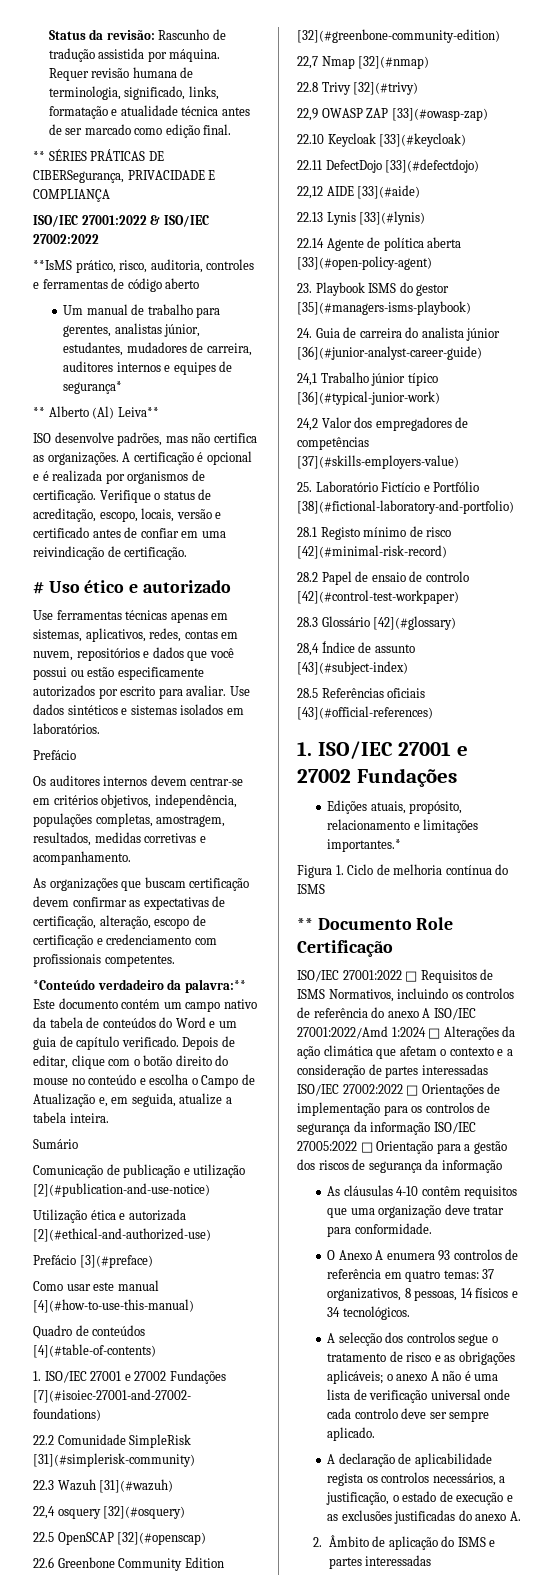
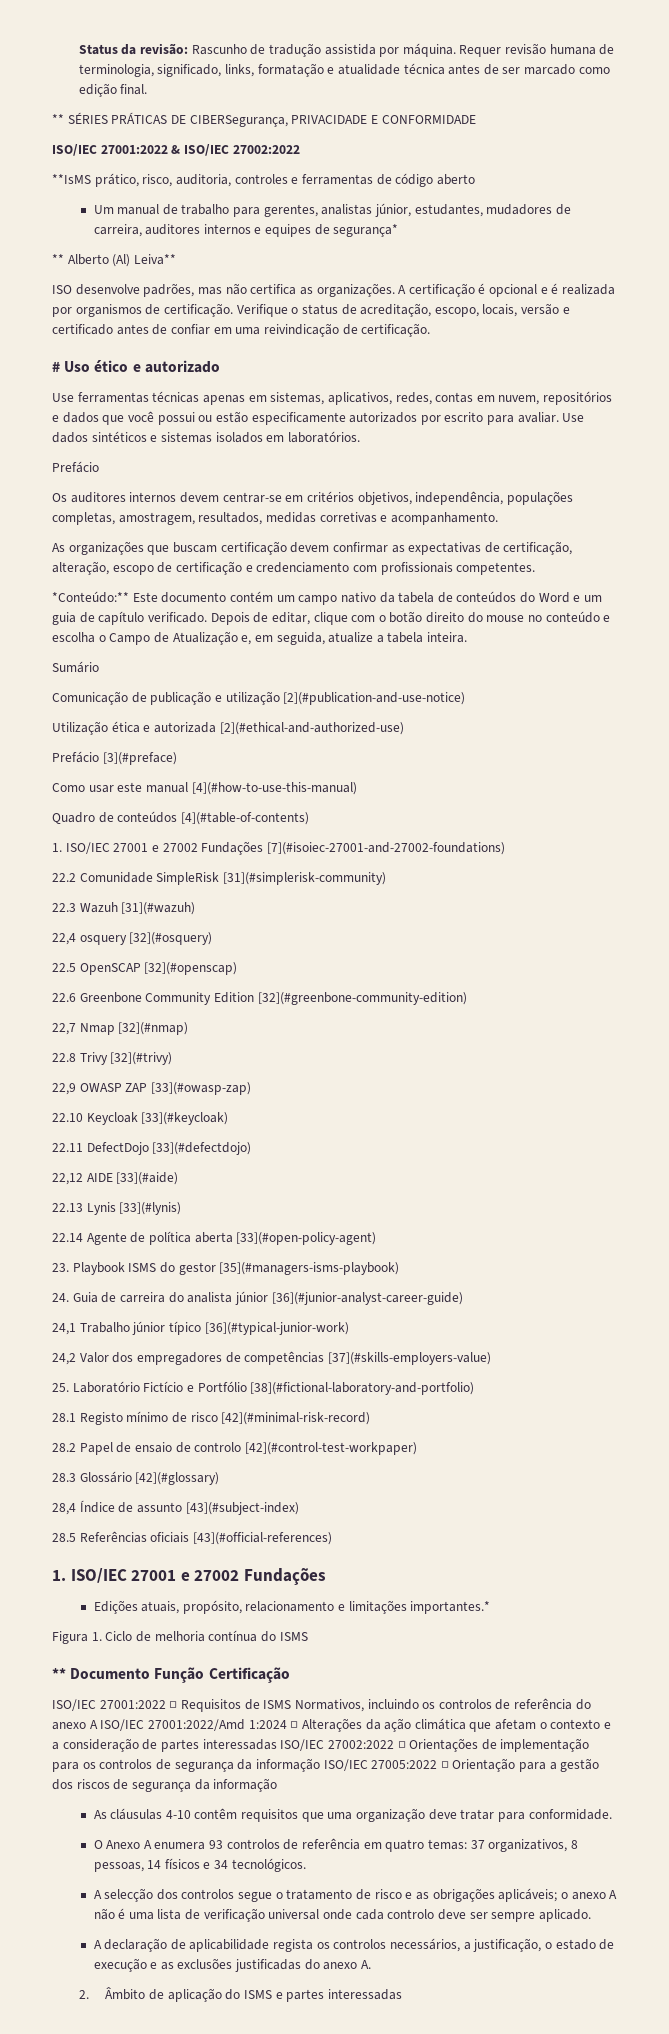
- ** SÉRIES PRÁTICAS DE CIBERSegurança, PRIVACIDADE E COMPLIANÇA
+ ** SÉRIES PRÁTICAS DE CIBERSegurança, PRIVACIDADE E CONFORMIDADE
- *Conteúdo verdadeiro da palavra:** Este documento contém um campo nativo da tabela de conteúdos do Word e um guia de capítulo verificado.
+ *Conteúdo:** Este documento contém um campo nativo da tabela de conteúdos do Word e um guia de capítulo verificado.
- ** Documento Role Certificação
+ ** Documento Função Certificação

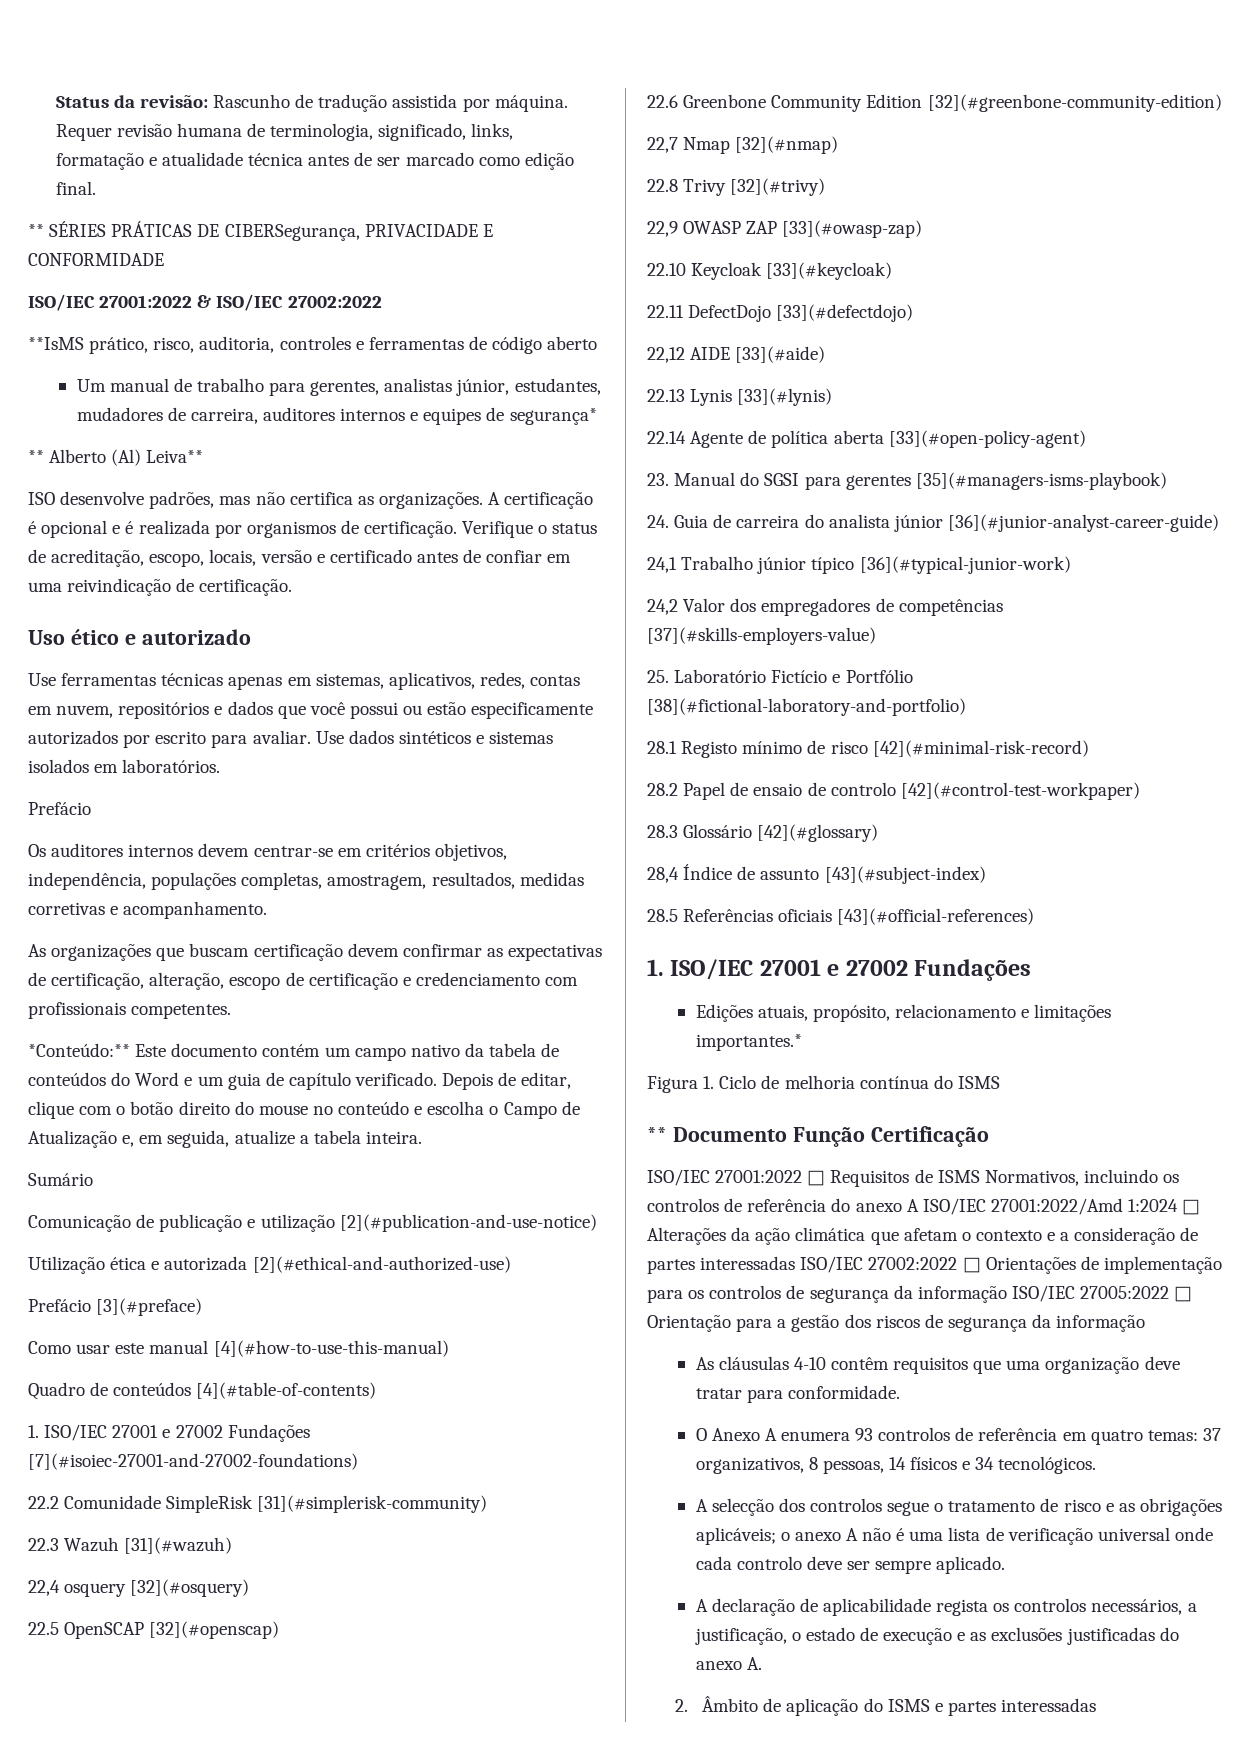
- # Uso ético e autorizado
+ Uso ético e autorizado
- 23. Playbook ISMS do gestor [35](#managers-isms-playbook)
+ 23. Manual do SGSI para gerentes [35](#managers-isms-playbook)

